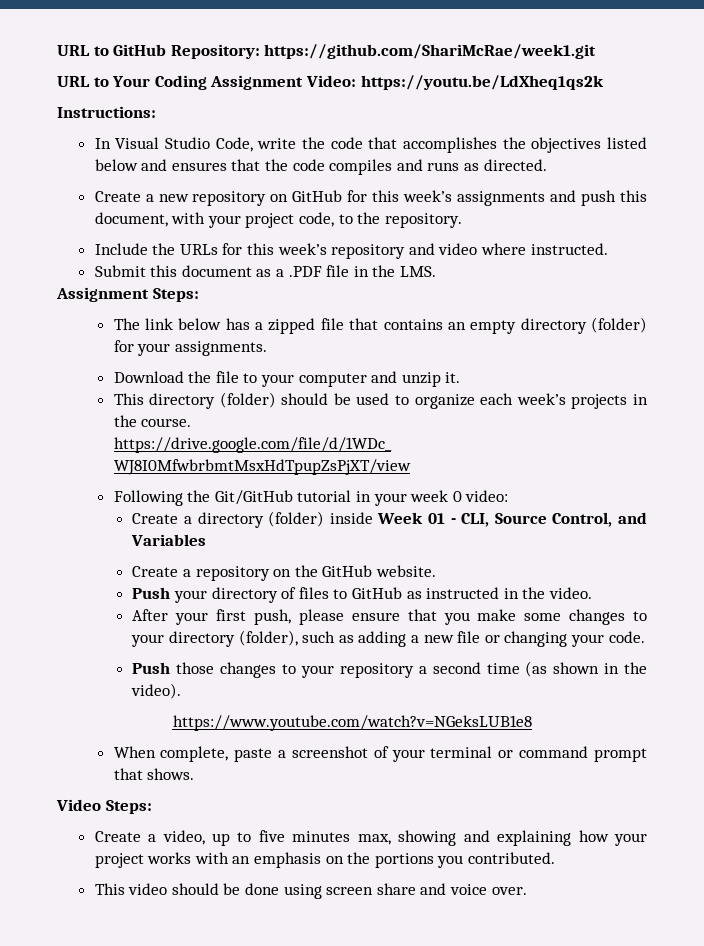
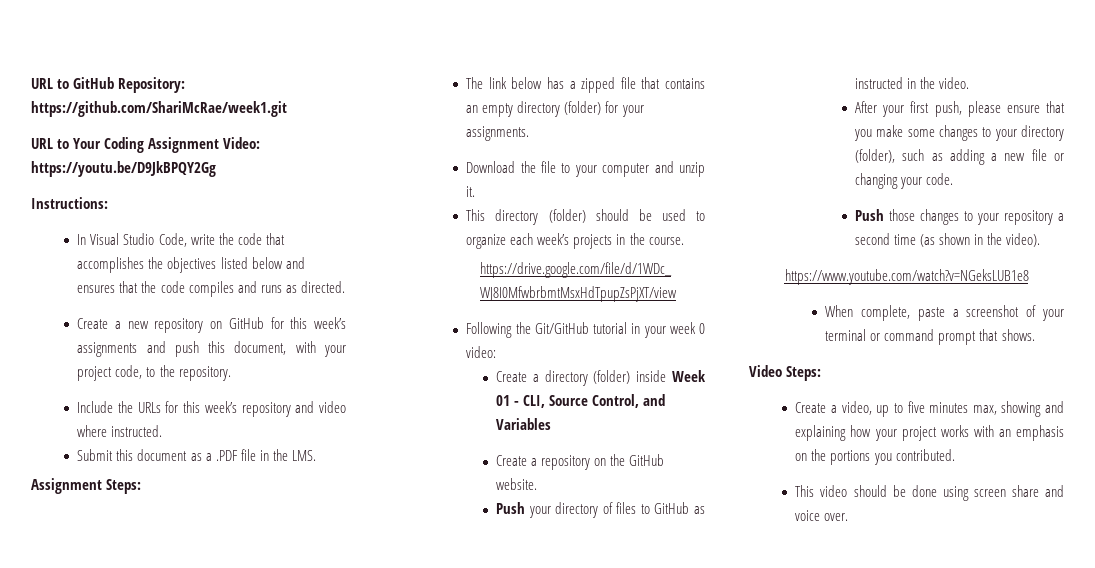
- URL to Your Coding Assignment Video: https://youtu.be/LdXheq1qs2k
+ URL to Your Coding Assignment Video: https://youtu.be/D9JkBPQY2Gg

